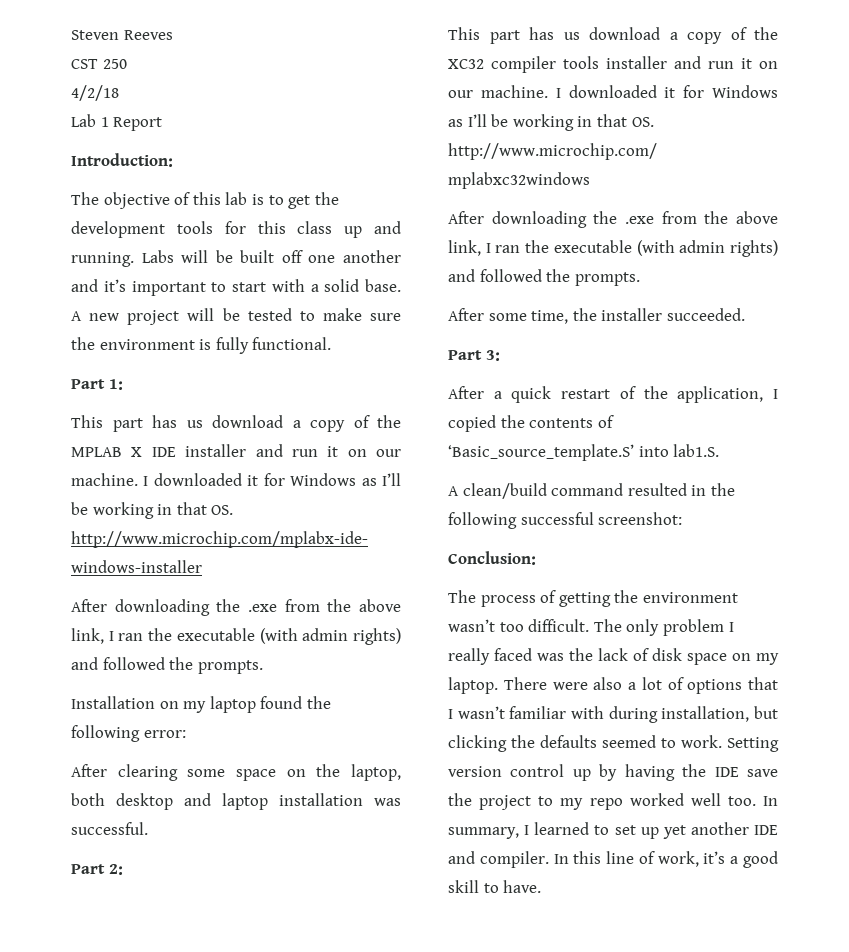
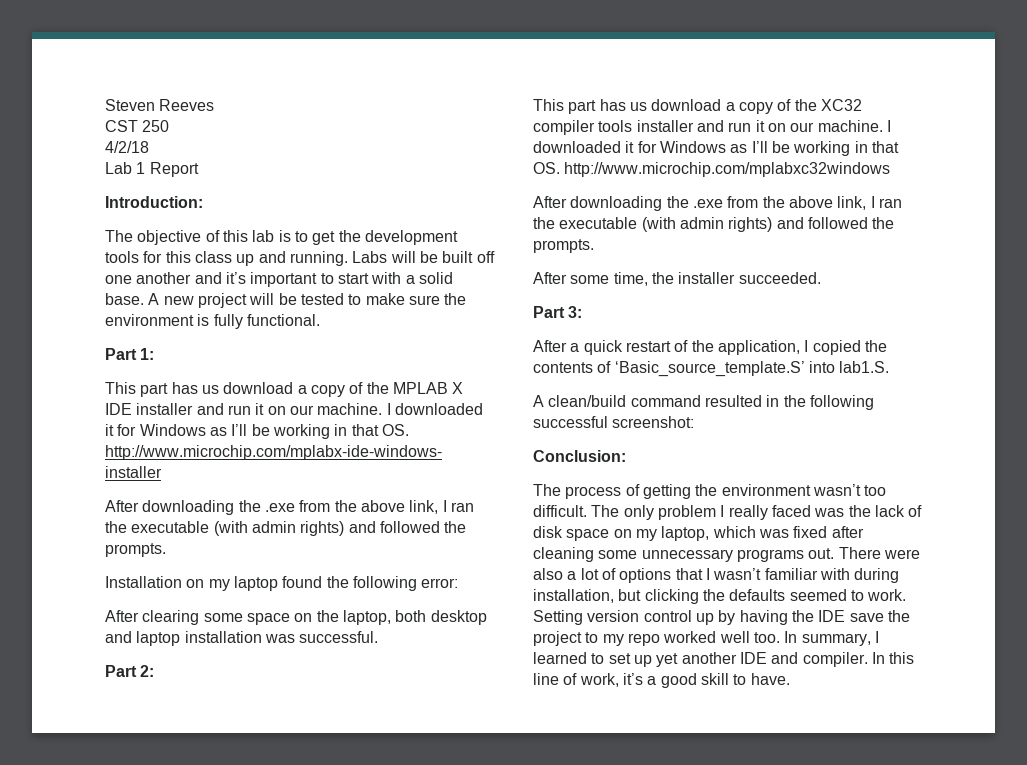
- The only problem I really faced was the lack of disk space on my laptop.
+ The only problem I really faced was the lack of disk space on my laptop, which was fixed after cleaning some unnecessary programs out.

